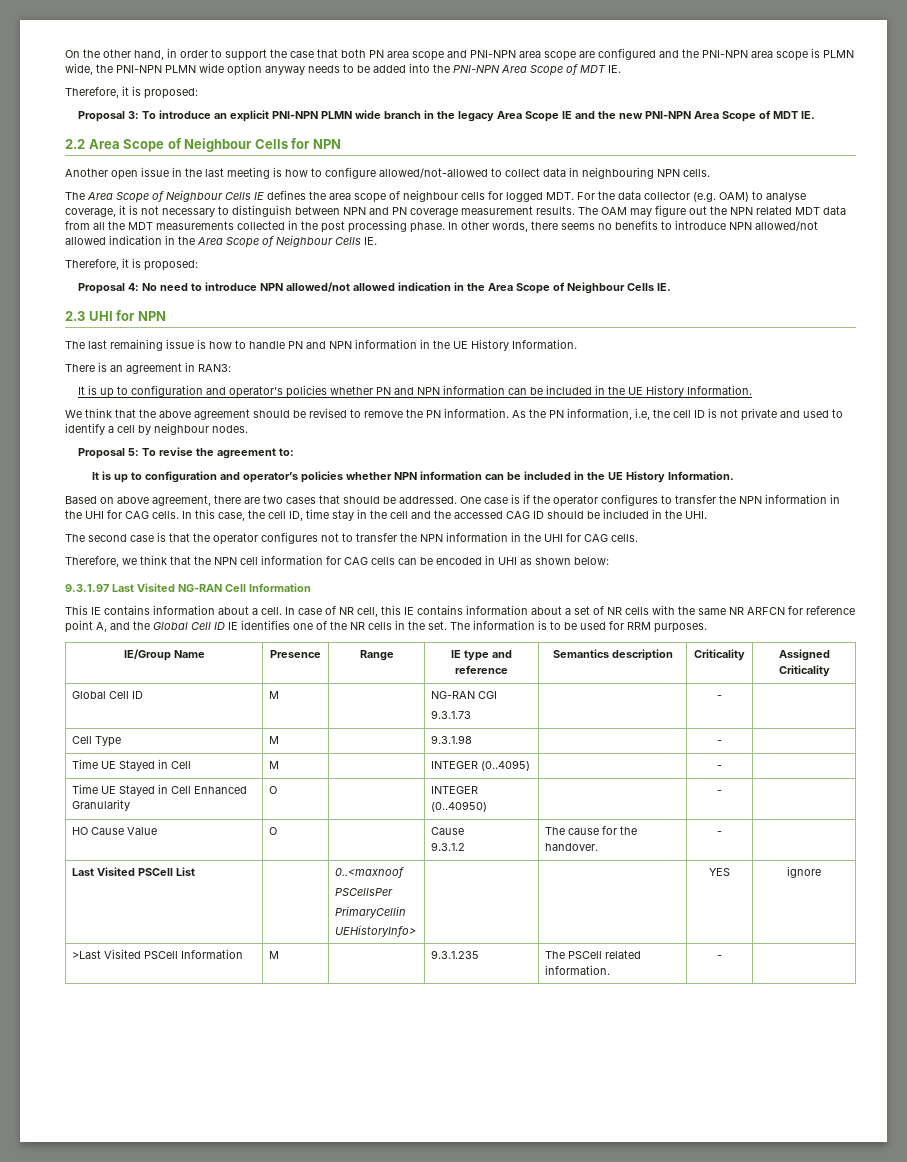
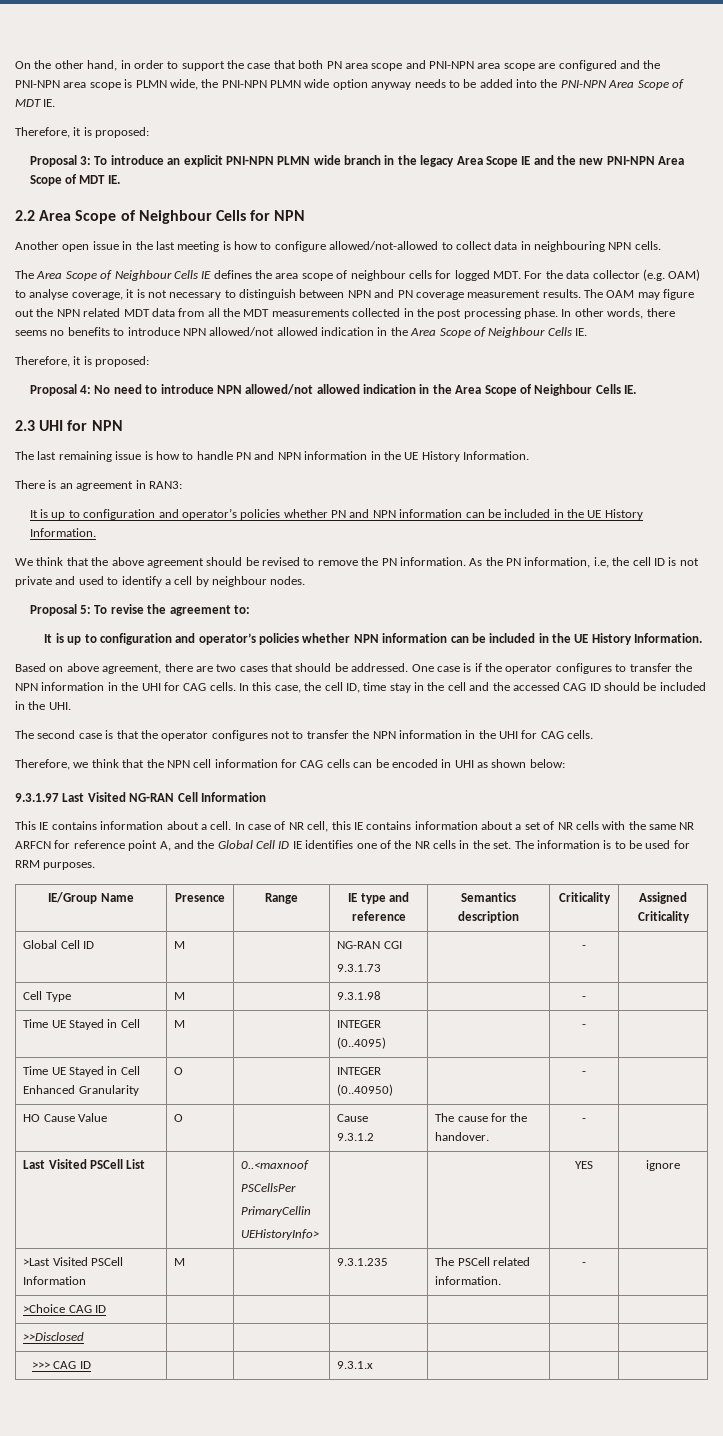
+ >Choice CAG ID | | | | | |
+ >>Disclosed | | | | | |
+ >>> CAG ID | | | 9.3.1.x | | |

